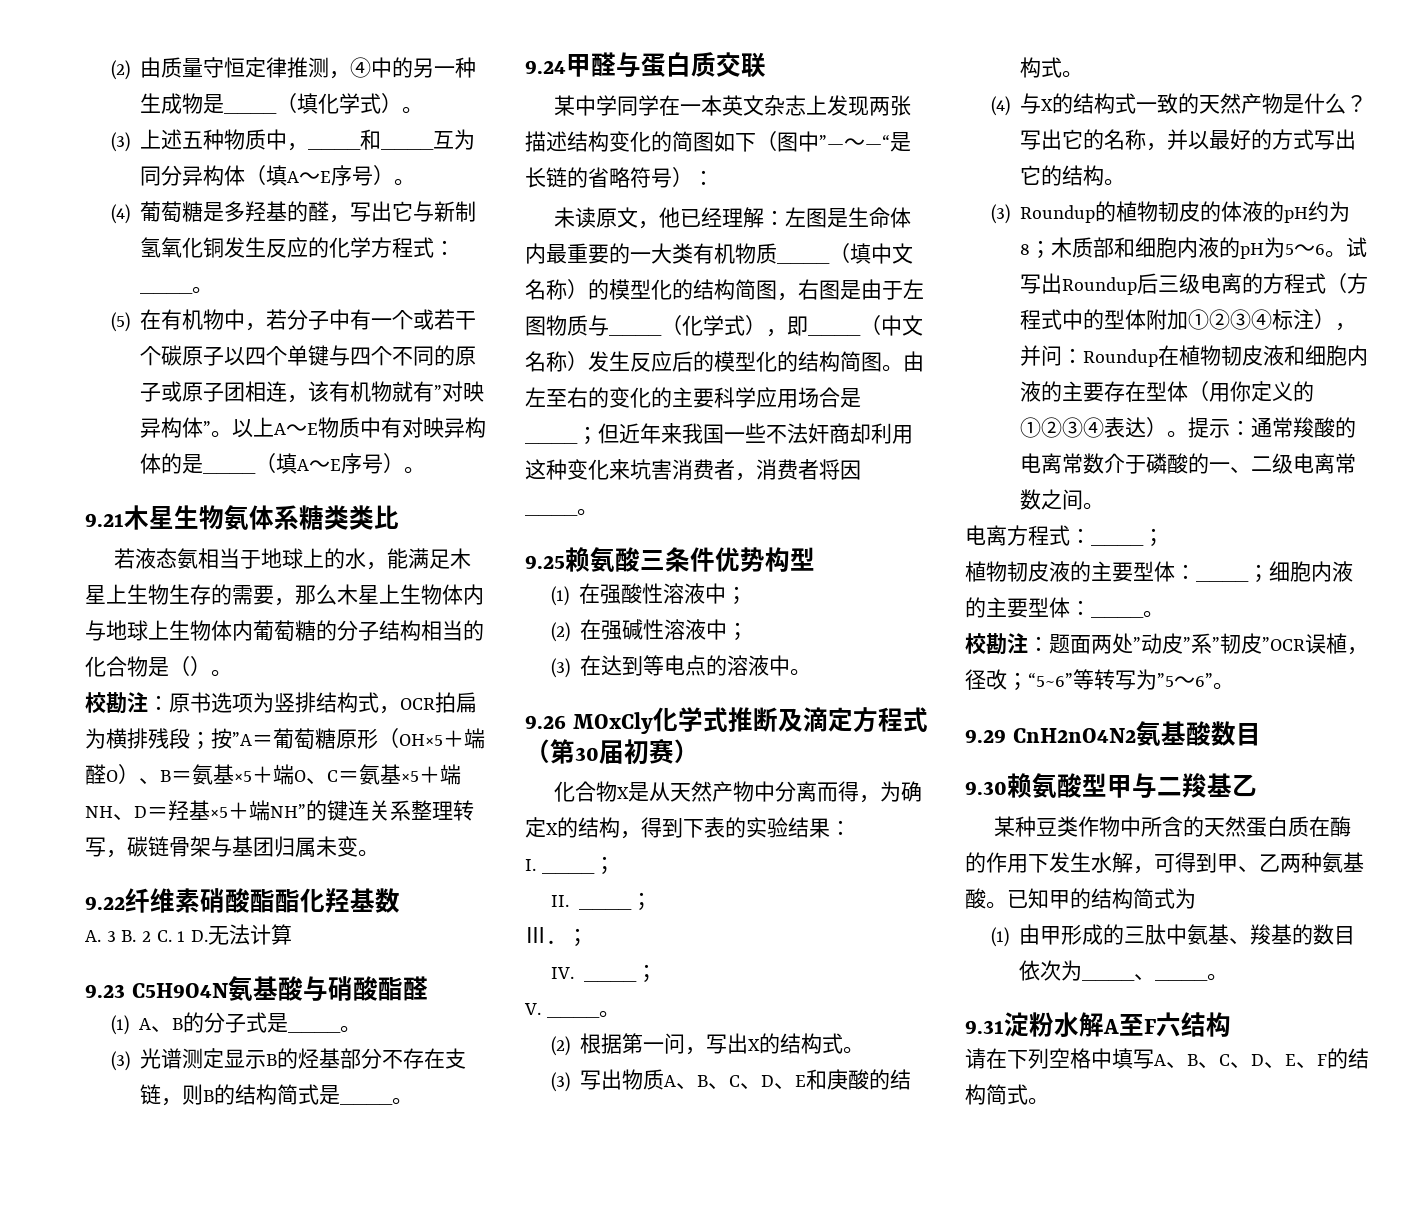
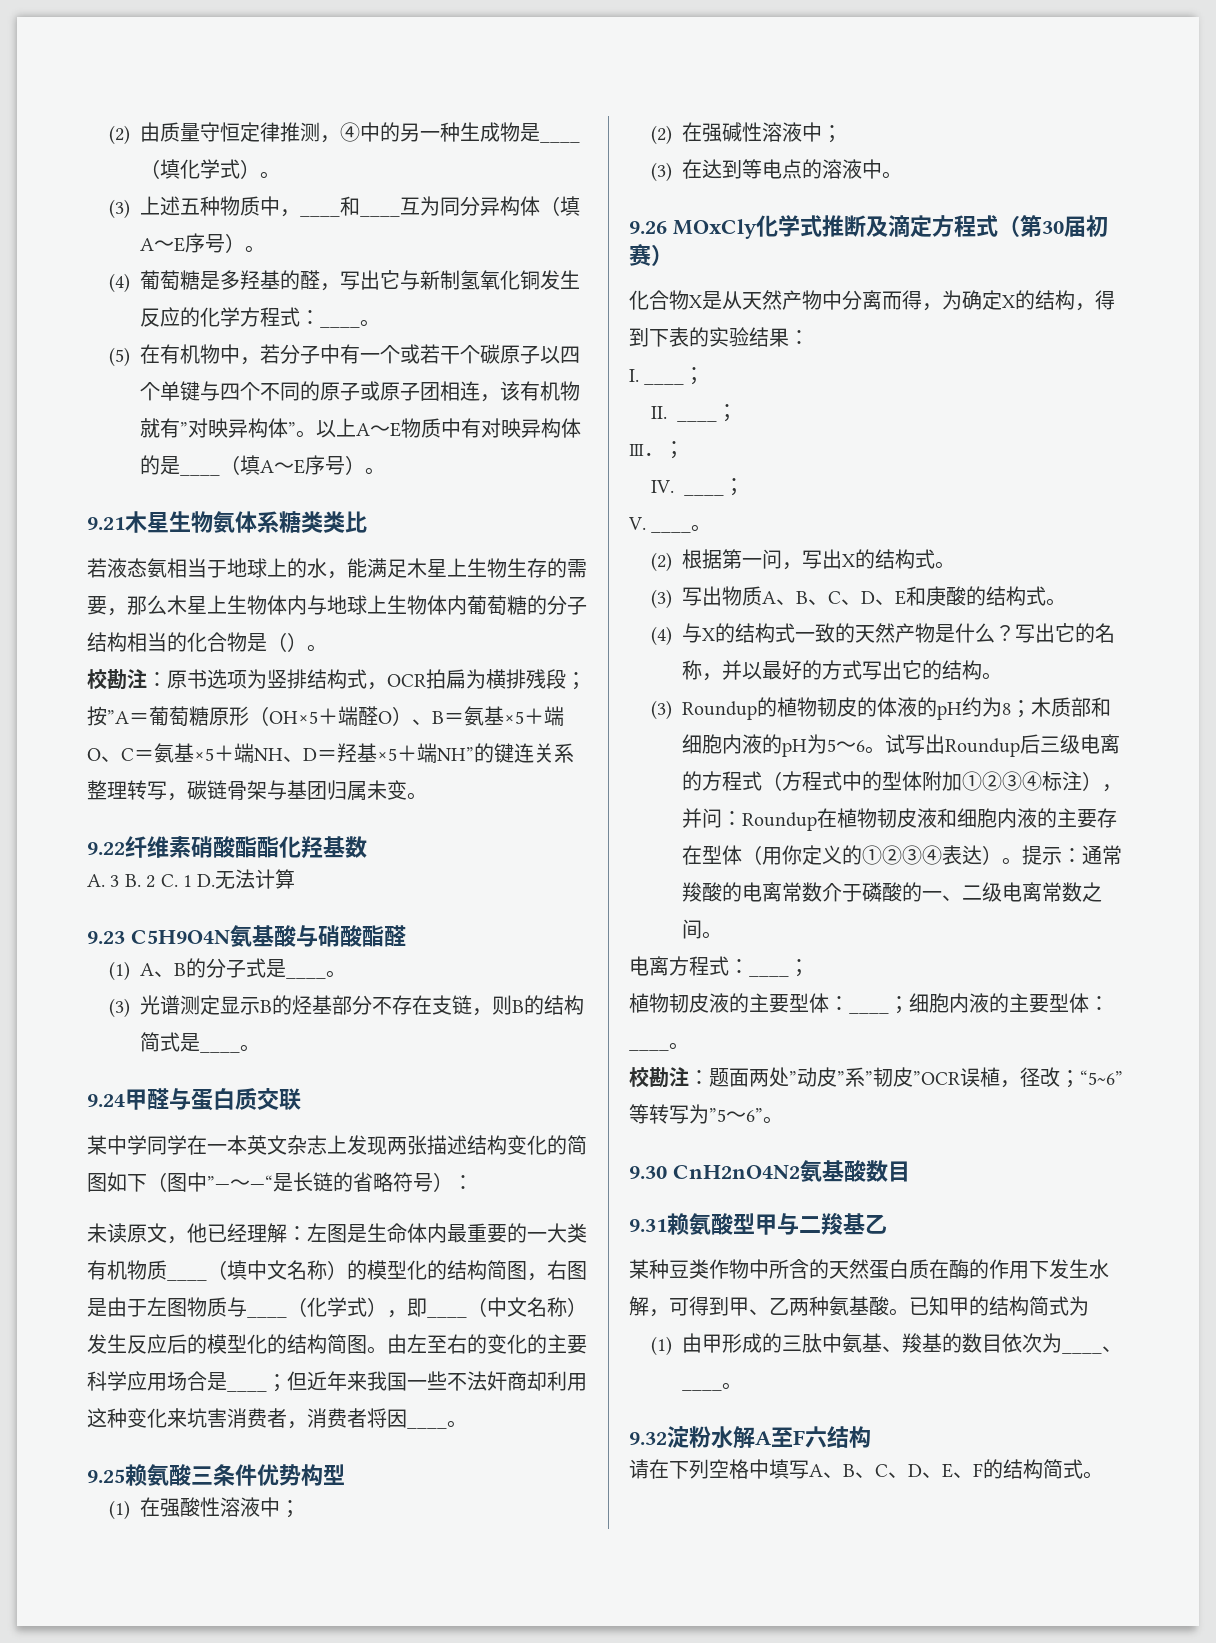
- 9.29 CnH2nO4N2氨基酸数目
+ 9.30 CnH2nO4N2氨基酸数目
- 9.30赖氨酸型甲与二羧基乙
+ 9.31赖氨酸型甲与二羧基乙
- 9.31淀粉水解A至F六结构
+ 9.32淀粉水解A至F六结构

